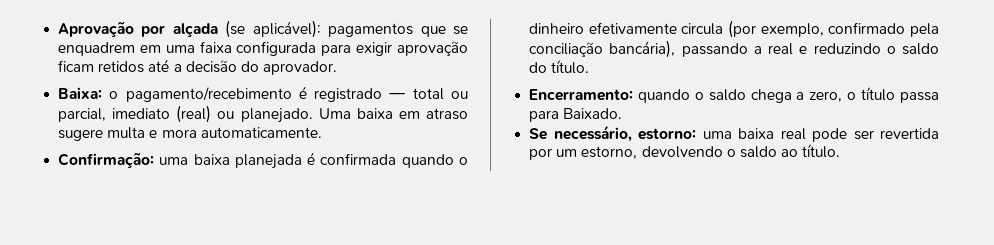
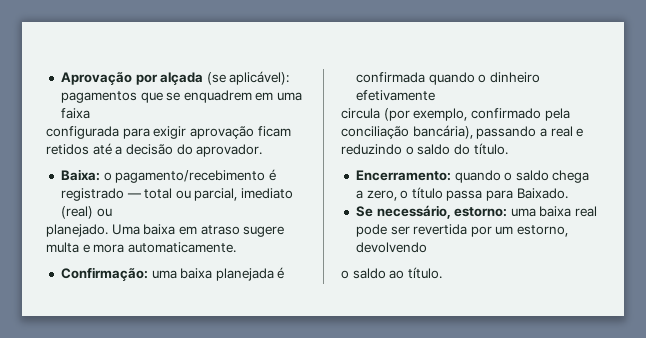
- Aprovação por alçada (se aplicável): pagamentos que se enquadrem em uma faixa configurada para exigir aprovação ficam retidos até a decisão do aprovador.
+ Aprovação por alçada (se aplicável): pagamentos que se enquadrem em uma faixa
+ configurada para exigir aprovação ficam retidos até a decisão do aprovador.
- Baixa: o pagamento/recebimento é registrado — total ou parcial, imediato (real) ou planejado.
+ Baixa: o pagamento/recebimento é registrado — total ou parcial, imediato (real) ou
+ planejado.
- Confirmação: uma baixa planejada é confirmada quando o dinheiro efetivamente circula (por exemplo, confirmado pela conciliação bancária), passando a real e reduzindo o saldo do título.
+ Confirmação: uma baixa planejada é confirmada quando o dinheiro efetivamente
+ circula (por exemplo, confirmado pela conciliação bancária), passando a real e reduzindo o saldo do título.
- Se necessário, estorno: uma baixa real pode ser revertida por um estorno, devolvendo o saldo ao título.
+ Se necessário, estorno: uma baixa real pode ser revertida por um estorno, devolvendo
+ o saldo ao título.

